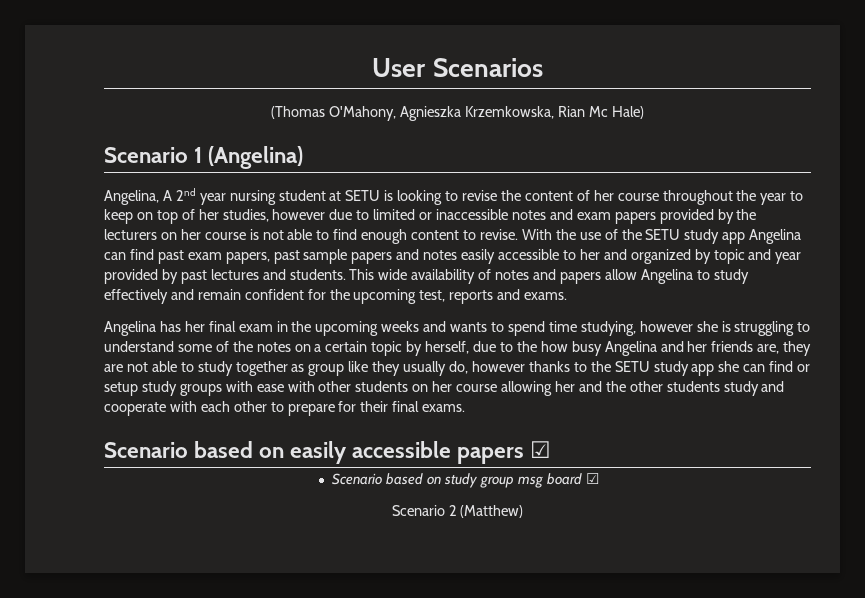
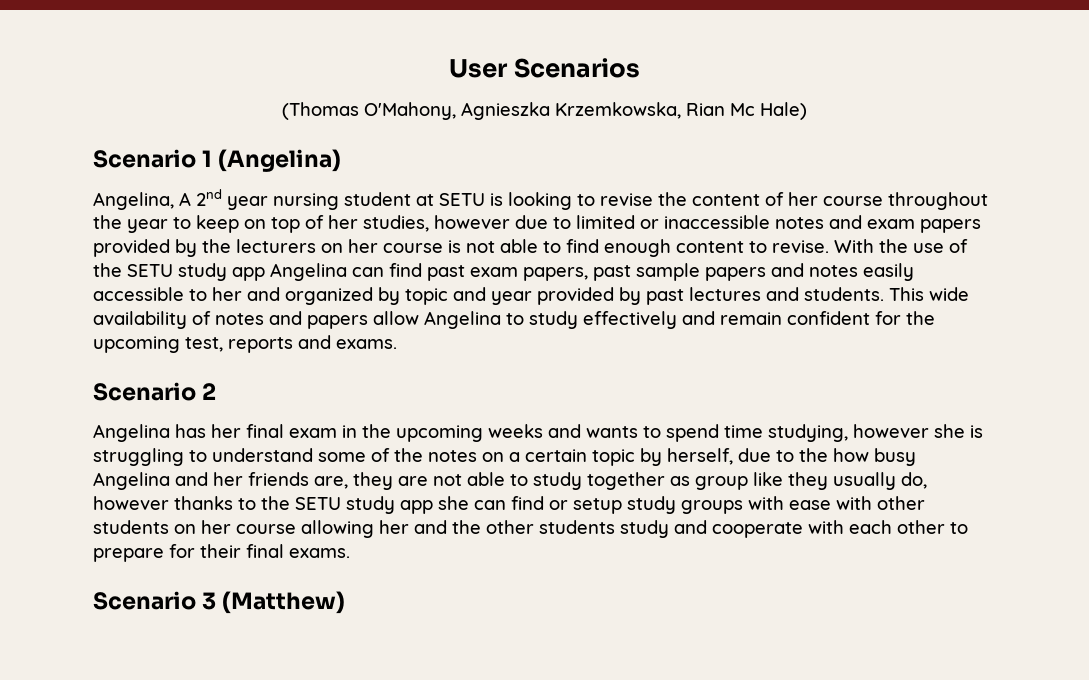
+ Scenario 2
- Scenario based on easily accessible papers ☑
- Scenario based on study group msg board ☑
- Scenario 2 (Matthew)
+ Scenario 3 (Matthew)

